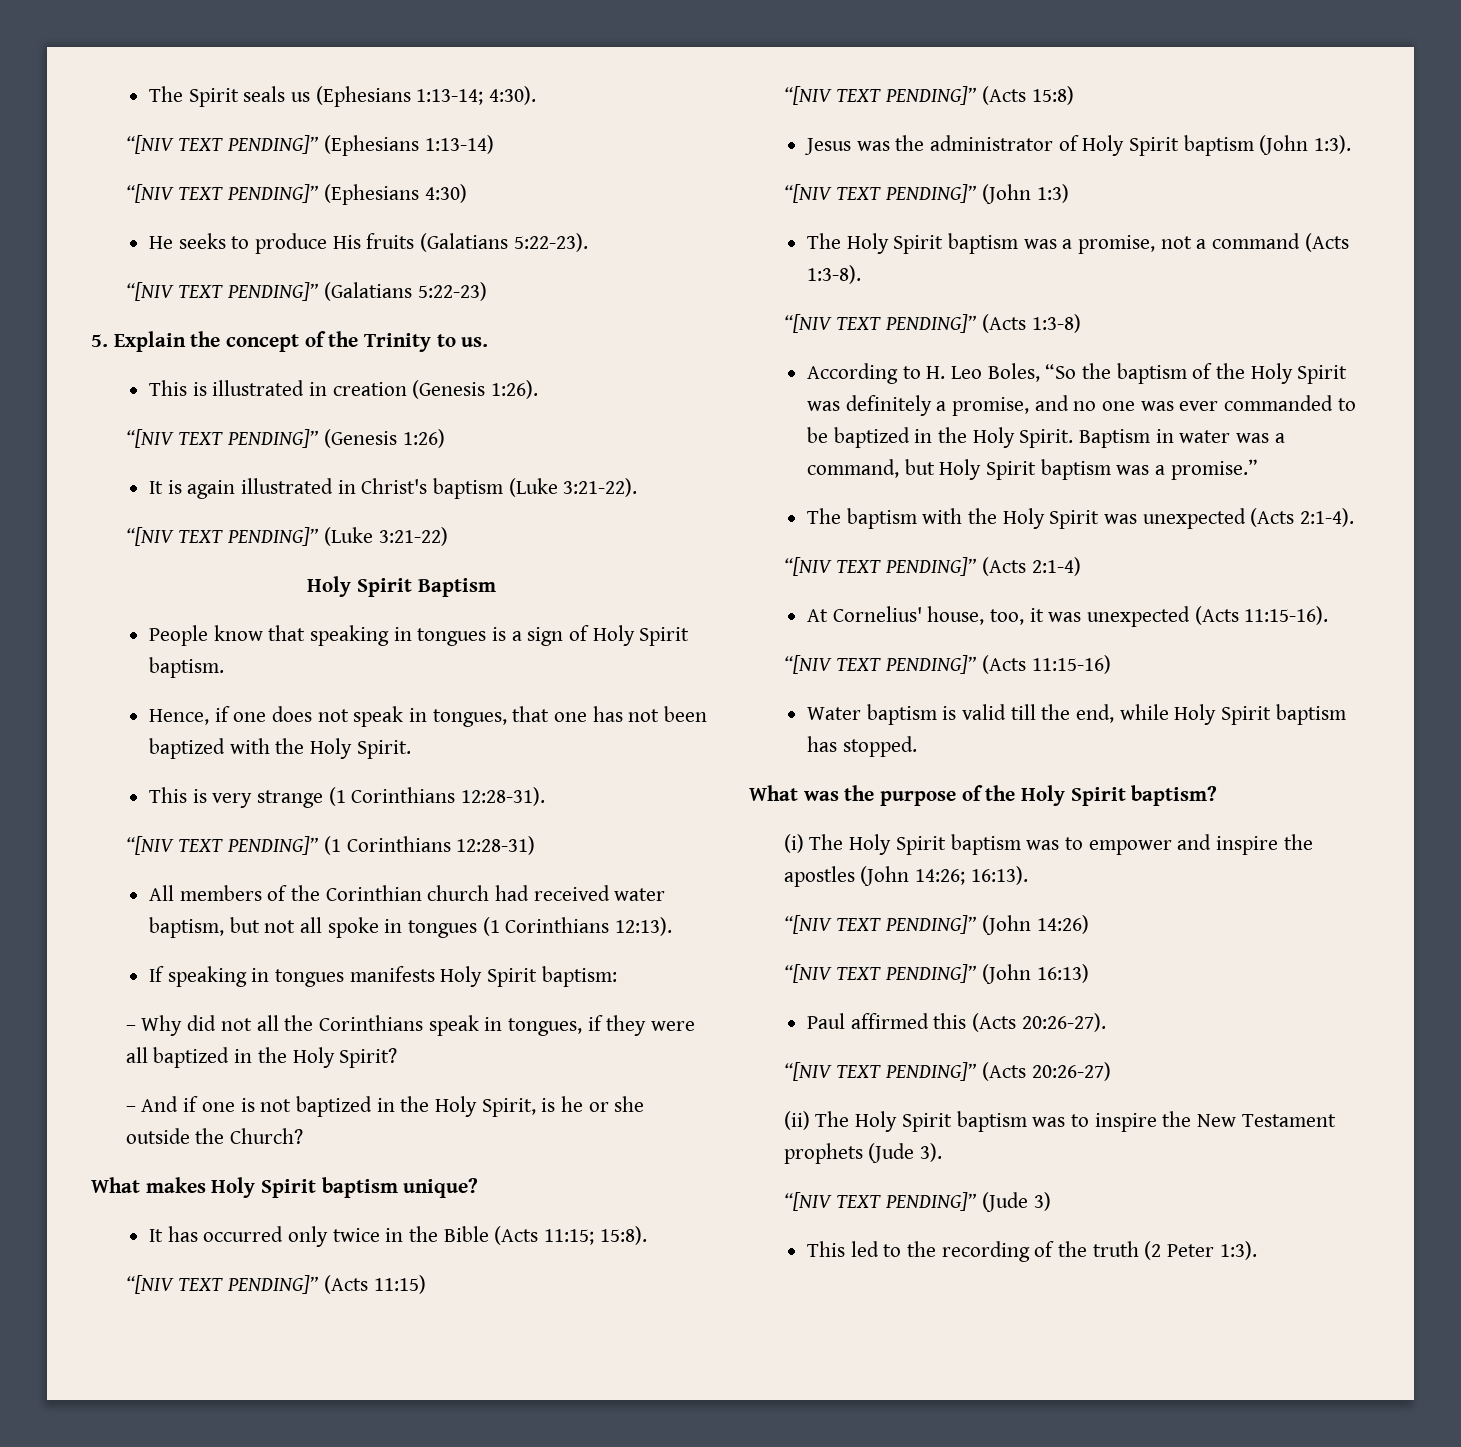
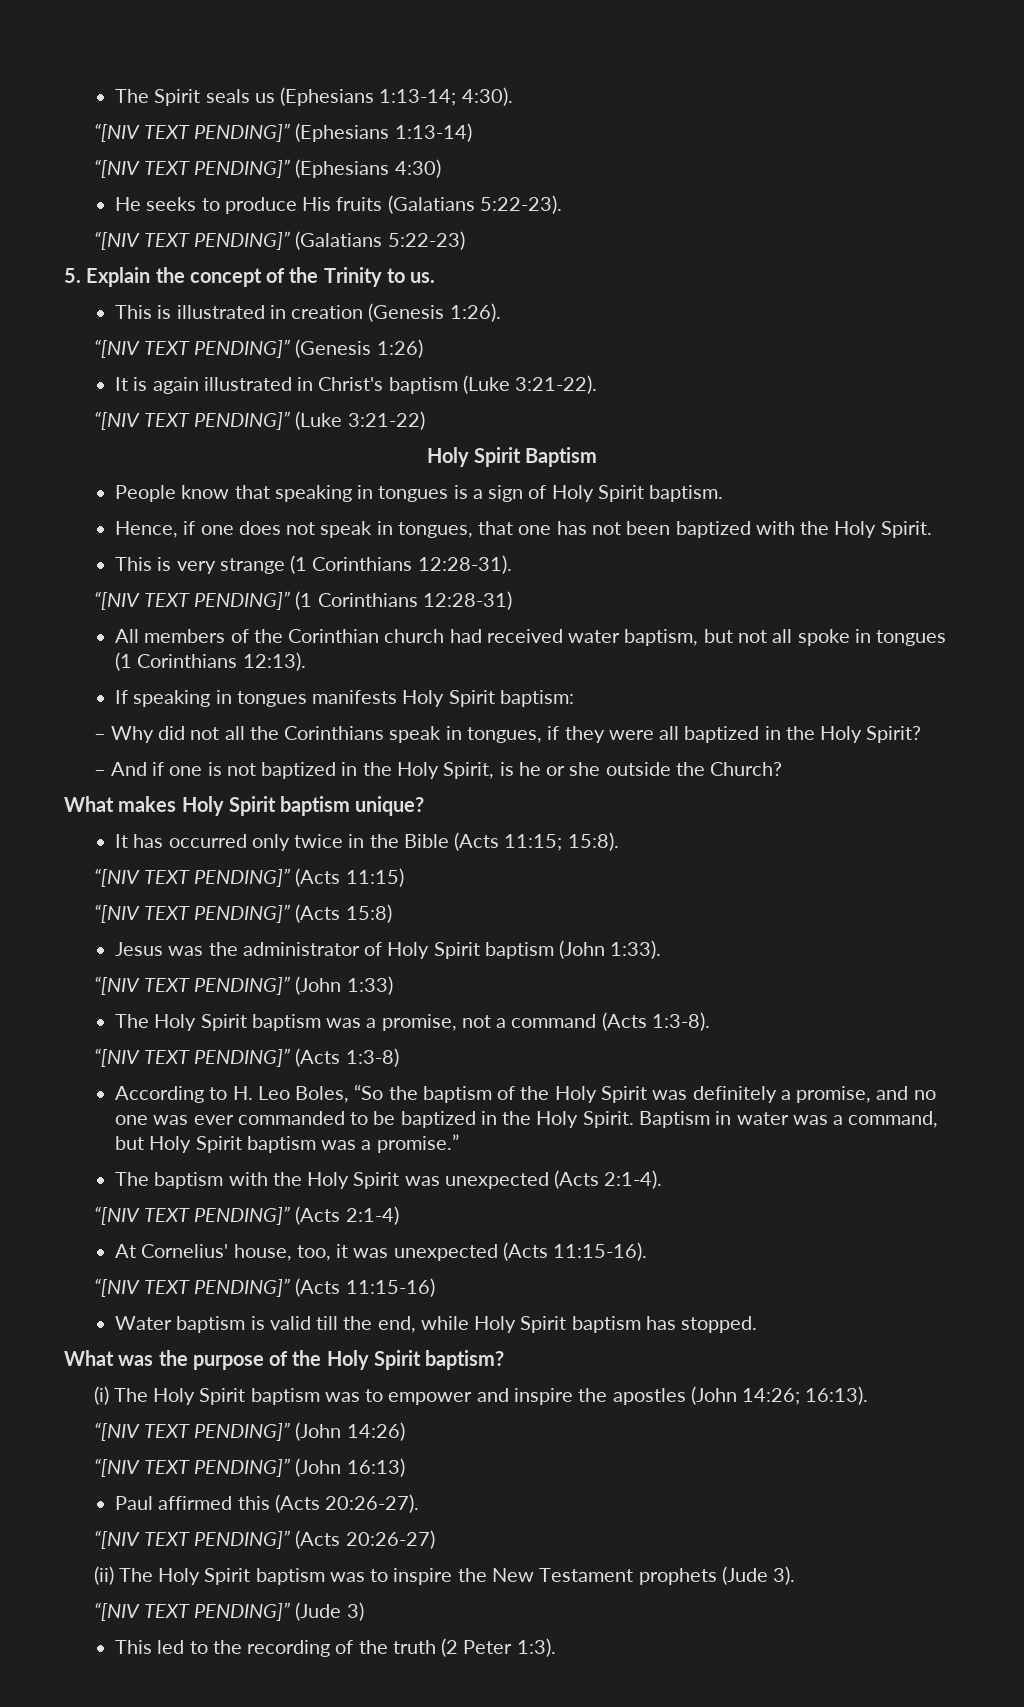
- Jesus was the administrator of Holy Spirit baptism (John 1:3).
- “[NIV TEXT PENDING]” (John 1:3)
+ Jesus was the administrator of Holy Spirit baptism (John 1:33).
+ “[NIV TEXT PENDING]” (John 1:33)

